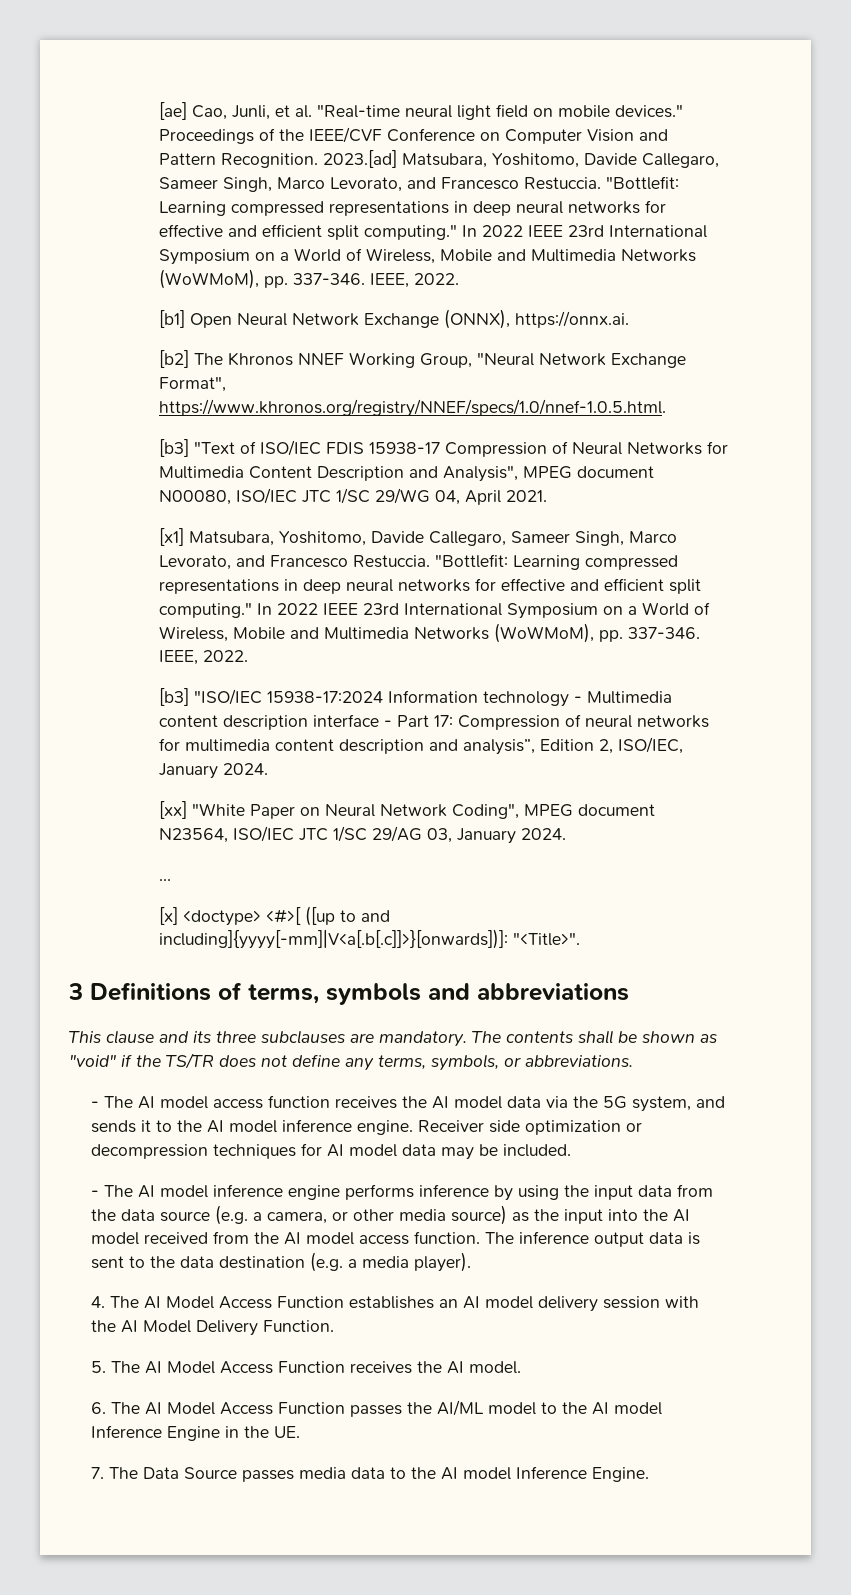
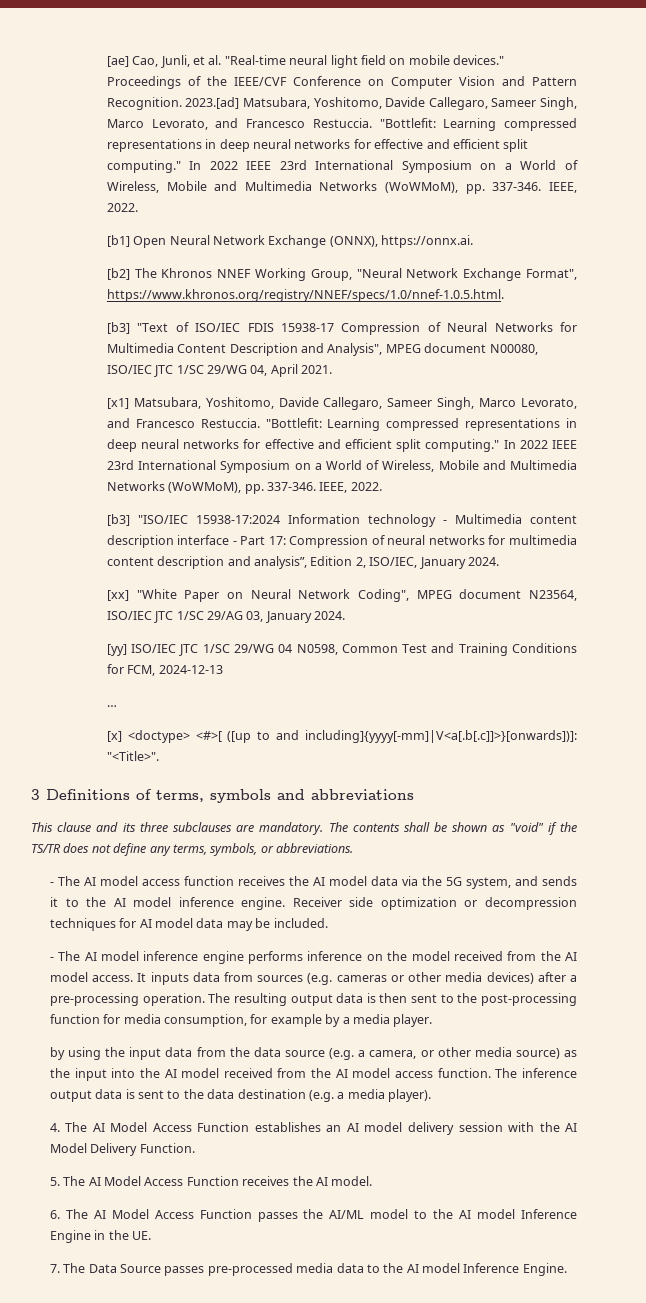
+ [yy] ISO/IEC JTC 1/SC 29/WG 04 N0598, Common Test and Training Conditions for FCM, 2024-12-13
- - The AI model inference engine performs inference by using the input data from the data source (e.g. a camera, or other media source) as the input into the AI model received from the AI model access function.
+ - The AI model inference engine performs inference on the model received from the AI model access. It inputs data from sources (e.g. cameras or other media devices) after a pre-processing operation. The resulting output data is then sent to the post-processing function for media consumption, for example by a media player.
+ by using the input data from the data source (e.g. a camera, or other media source) as the input into the AI model received from the AI model access function.
- 7. The Data Source passes media data to the AI model Inference Engine.
+ 7. The Data Source passes pre-processed media data to the AI model Inference Engine.

